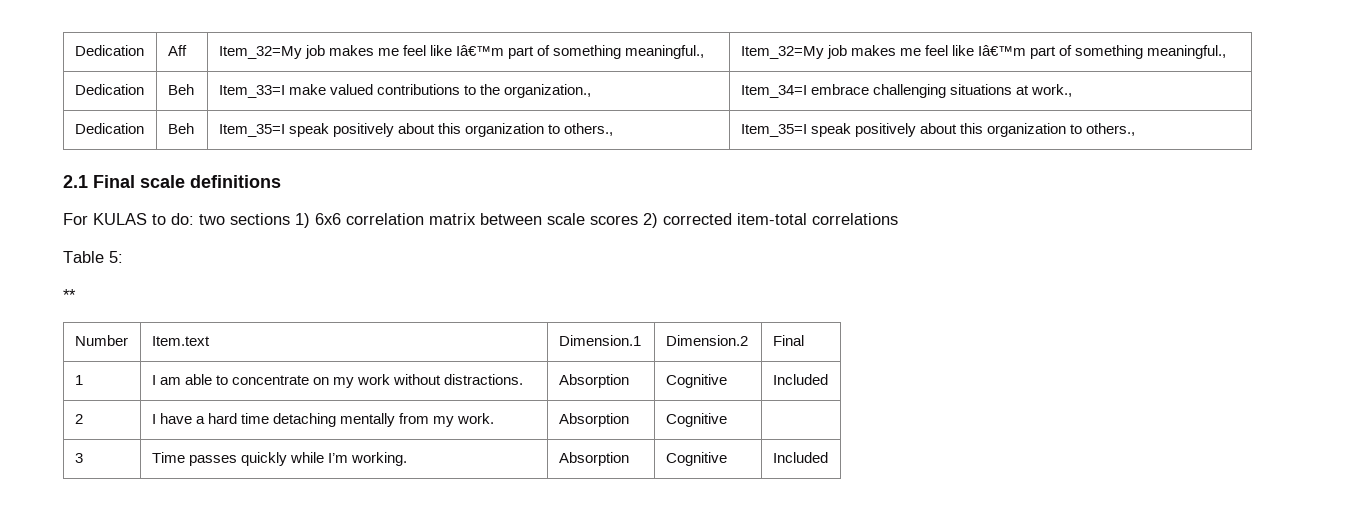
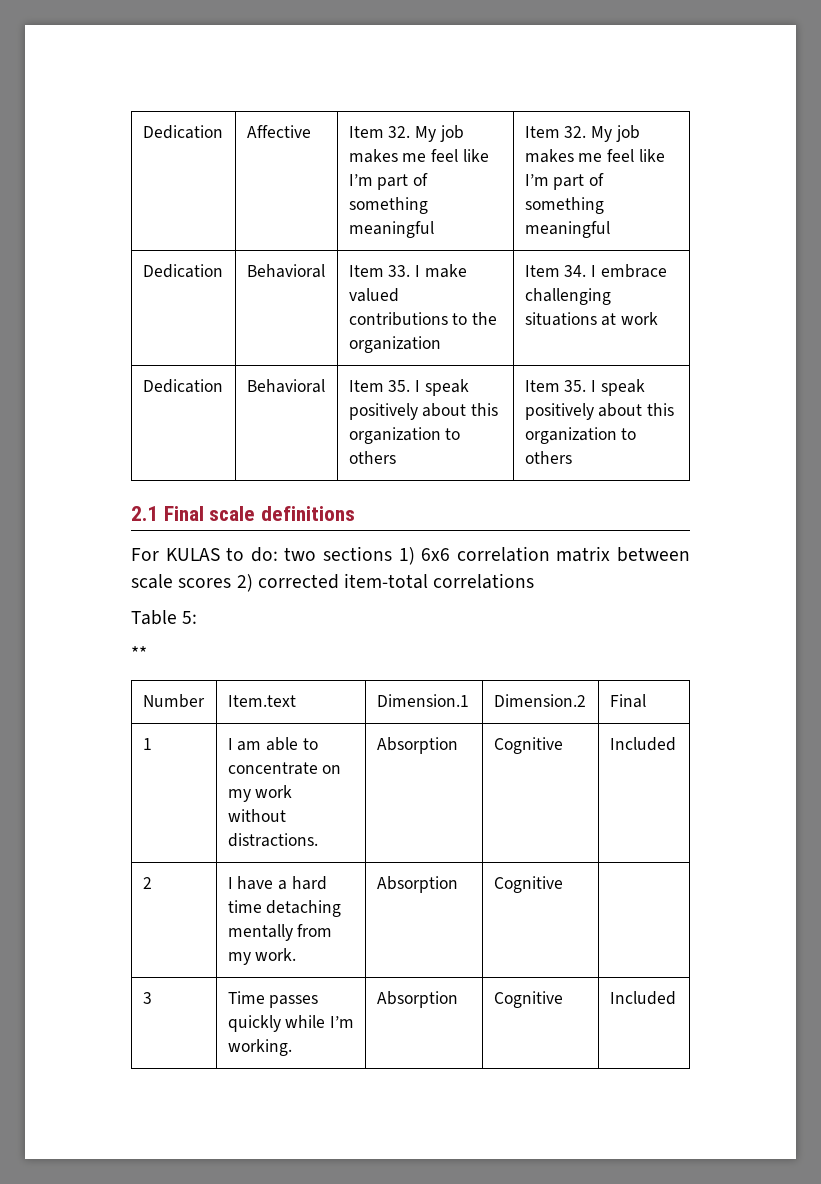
- Dedication | Aff | Item_32=My job makes me feel like Iâ€™m part of something meaningful., | Item_32=My job makes me feel like Iâ€™m part of something meaningful.,
- Dedication | Beh | Item_33=I make valued contributions to the organization., | Item_34=I embrace challenging situations at work.,
- Dedication | Beh | Item_35=I speak positively about this organization to others., | Item_35=I speak positively about this organization to others.,
+ Dedication | Affective | Item 32. My job makes me feel like I’m part of something meaningful | Item 32. My job makes me feel like I’m part of something meaningful
+ Dedication | Behavioral | Item 33. I make valued contributions to the organization | Item 34. I embrace challenging situations at work
+ Dedication | Behavioral | Item 35. I speak positively about this organization to others | Item 35. I speak positively about this organization to others

